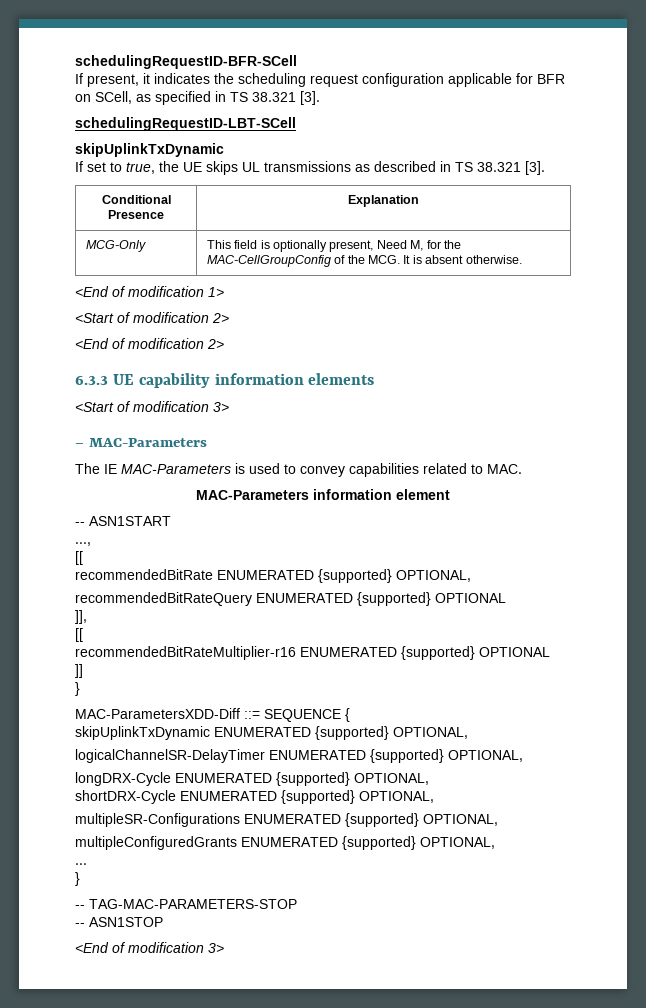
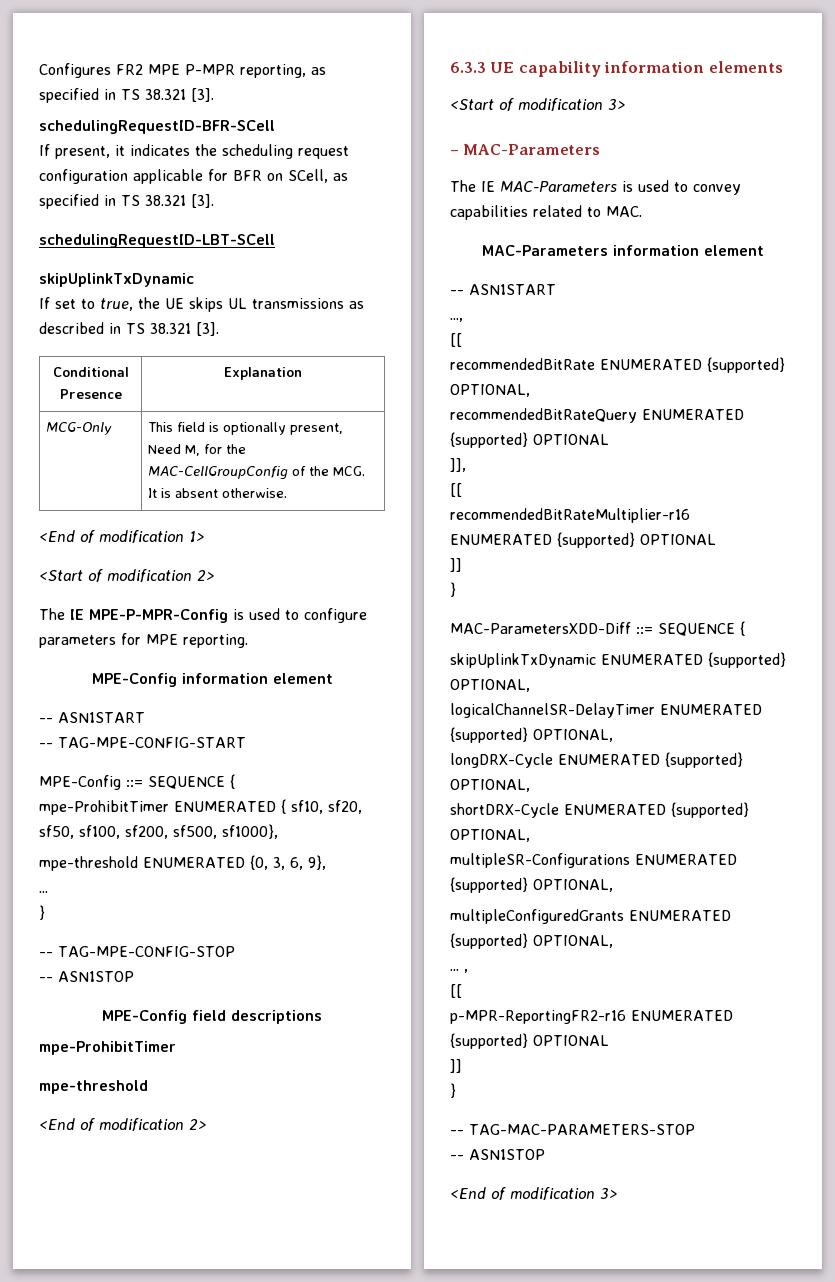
+ Configures FR2 MPE P-MPR reporting, as specified in TS 38.321 [3].
+ The IE MPE-P-MPR-Config is used to configure parameters for MPE reporting.
+ MPE-Config information element
+ -- ASN1START
+ -- TAG-MPE-CONFIG-START
+ MPE-Config ::= SEQUENCE {
+ mpe-ProhibitTimer ENUMERATED { sf10, sf20, sf50, sf100, sf200, sf500, sf1000},
+ mpe-threshold ENUMERATED {0, 3, 6, 9},
+ ...
+ }
+ -- TAG-MPE-CONFIG-STOP
+ -- ASN1STOP
+ MPE-Config field descriptions
+ mpe-ProhibitTimer
+ mpe-threshold
- ...
+ ... ,
+ [[
+ p-MPR-ReportingFR2-r16 ENUMERATED {supported} OPTIONAL
+ ]]

